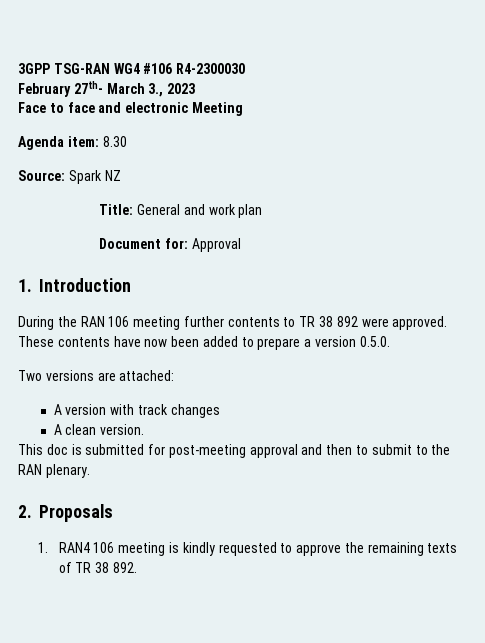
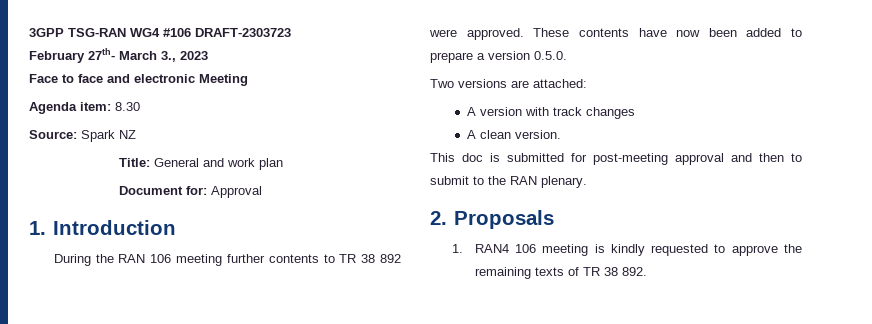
- 3GPP TSG-RAN WG4 #106 R4-2300030
+ 3GPP TSG-RAN WG4 #106 DRAFT-2303723

